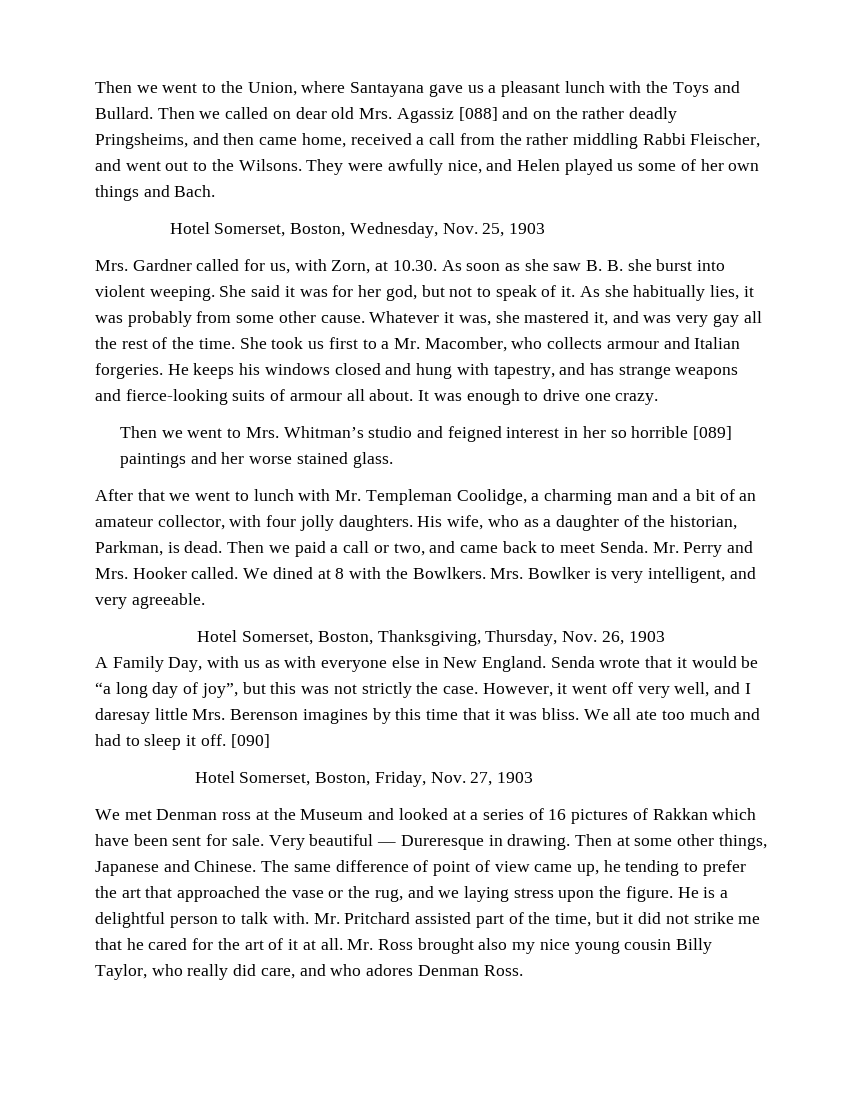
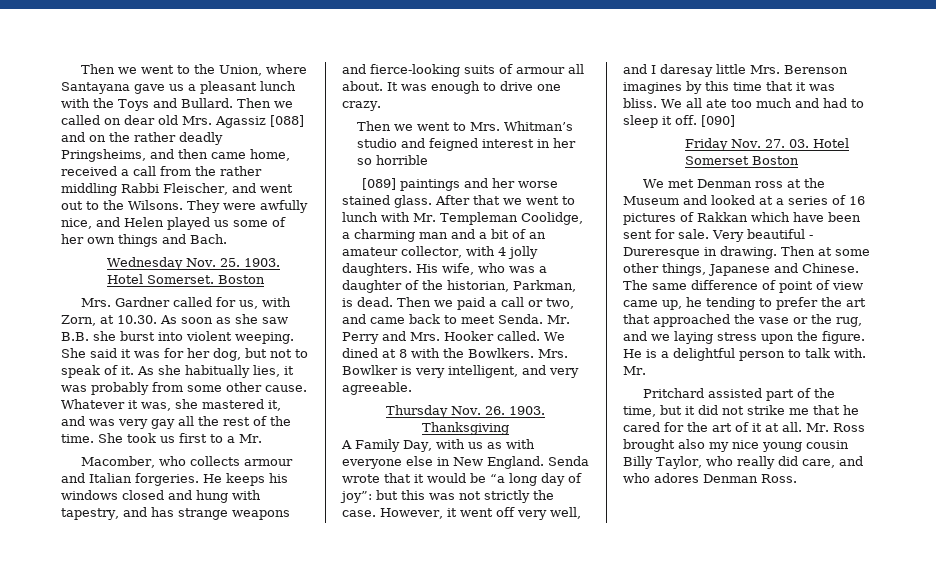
- Hotel Somerset, Boston, Wednesday, Nov. 25, 1903
+ Wednesday Nov. 25. 1903. Hotel Somerset. Boston
- Mrs. Gardner called for us, with Zorn, at 10.30. As soon as she saw B. B. she burst into violent weeping.
+ Mrs. Gardner called for us, with Zorn, at 10.30. As soon as she saw B.B. she burst into violent weeping.
- She said it was for her god, but not to speak of it.
+ She said it was for her dog, but not to speak of it.
- She took us first to a Mr. Macomber, who collects armour and Italian forgeries.
+ She took us first to a Mr.
+ Macomber, who collects armour and Italian forgeries.
- Then we went to Mrs. Whitman’s studio and feigned interest in her so horrible [089] paintings and her worse stained glass.
- After that we went to lunch with Mr. Templeman Coolidge, a charming man and a bit of an amateur collector, with four jolly daughters.
+ Then we went to Mrs. Whitman’s studio and feigned interest in her so horrible
+ [089] paintings and her worse stained glass. After that we went to lunch with Mr. Templeman Coolidge, a charming man and a bit of an amateur collector, with 4 jolly daughters.
- His wife, who as a daughter of the historian, Parkman, is dead.
+ His wife, who was a daughter of the historian, Parkman, is dead.
- Hotel Somerset, Boston, Thanksgiving, Thursday, Nov. 26, 1903
+ Thursday Nov. 26. 1903. Thanksgiving
- Senda wrote that it would be “a long day of joy”, but this was not strictly the case.
+ Senda wrote that it would be “a long day of joy”: but this was not strictly the case.
- Hotel Somerset, Boston, Friday, Nov. 27, 1903
+ Friday Nov. 27. 03. Hotel Somerset Boston
- Very beautiful — Dureresque in drawing.
+ Very beautiful - Dureresque in drawing.
- He is a delightful person to talk with. Mr. Pritchard assisted part of the time, but it did not strike me that he cared for the art of it at all.
+ He is a delightful person to talk with. Mr.
+ Pritchard assisted part of the time, but it did not strike me that he cared for the art of it at all.

